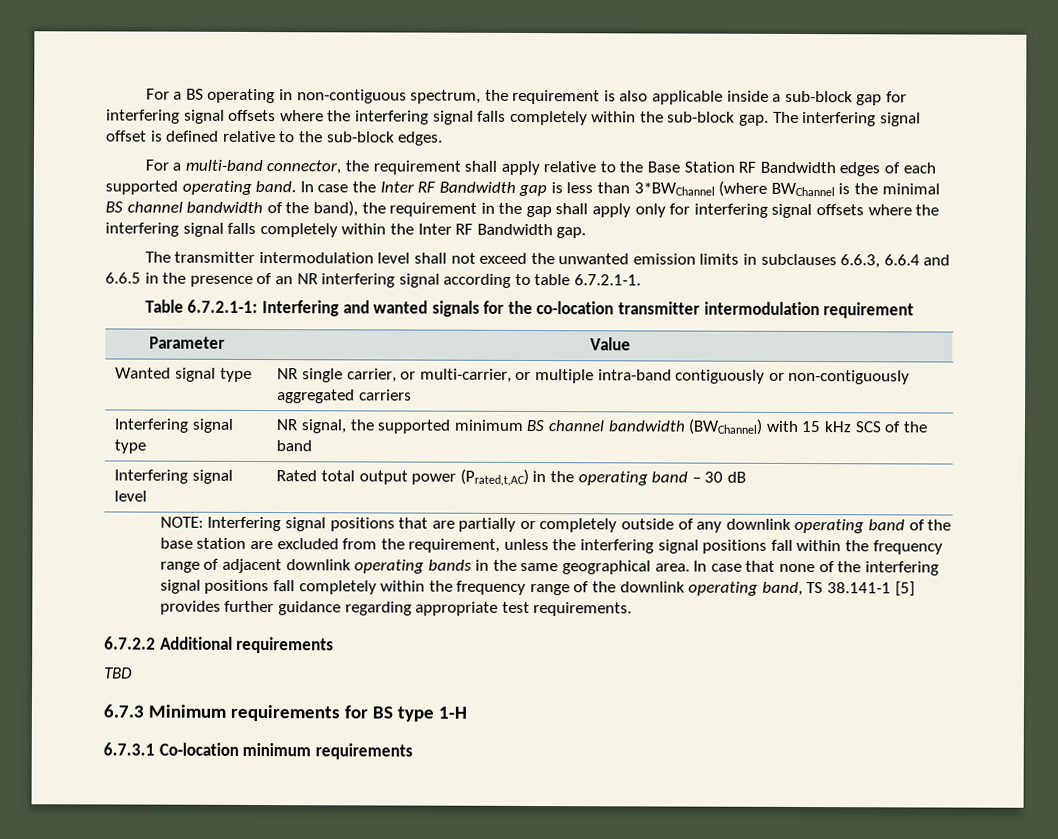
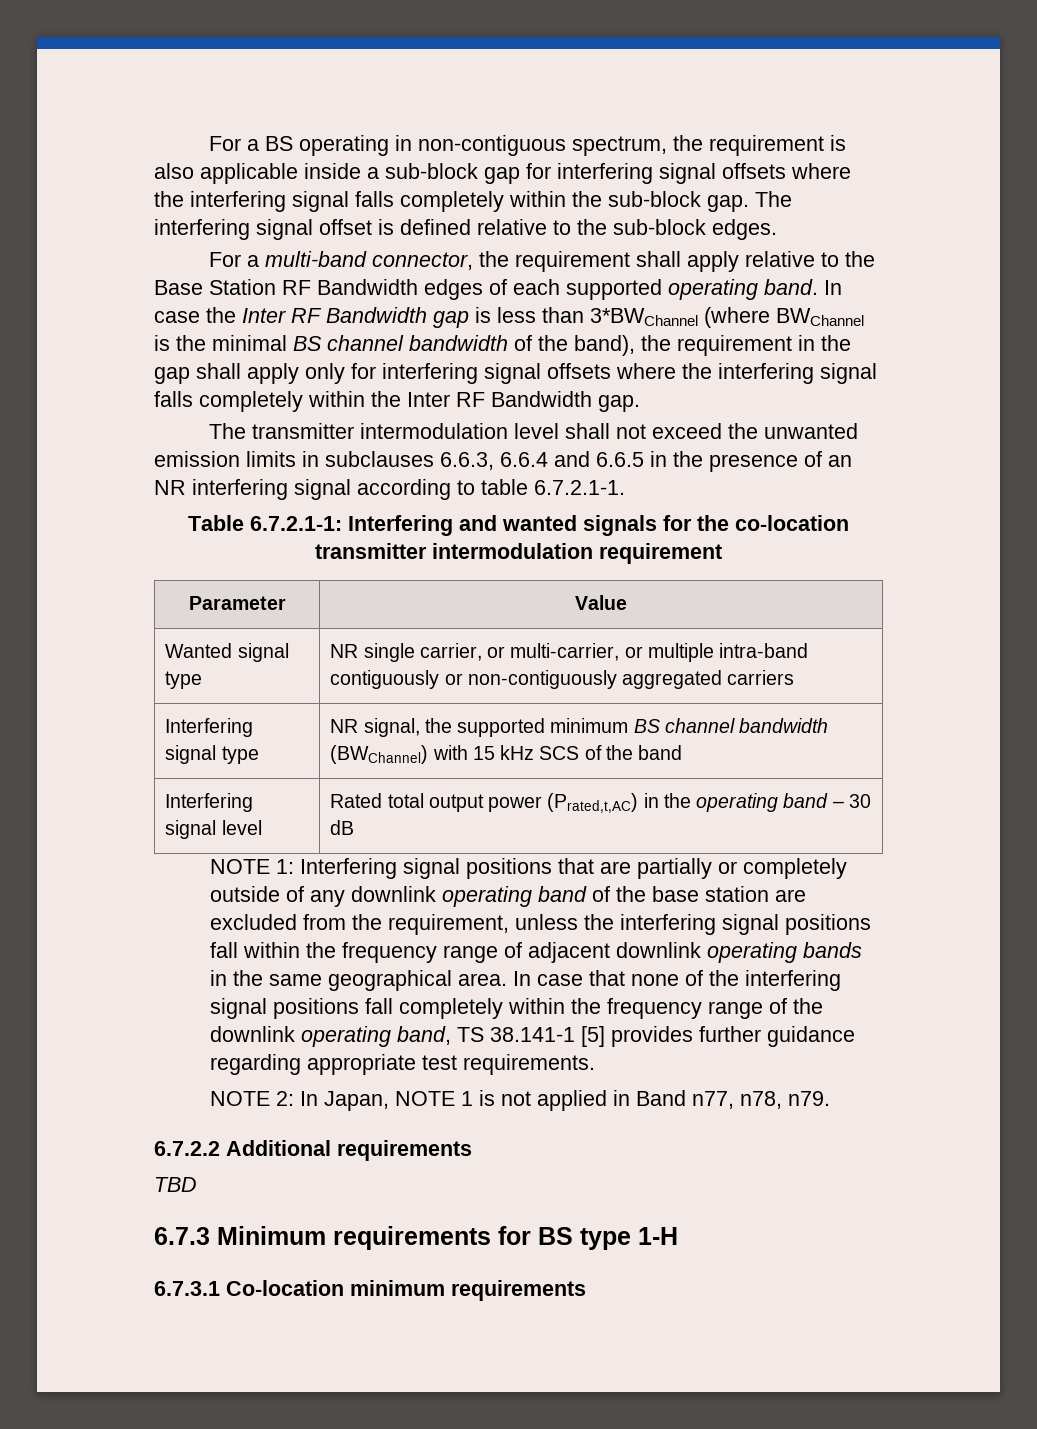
- NOTE: Interfering signal positions that are partially or completely outside of any downlink operating band of the base station are excluded from the requirement, unless the interfering signal positions fall within the frequency range of adjacent downlink operating bands in the same geographical area.
+ NOTE 1: Interfering signal positions that are partially or completely outside of any downlink operating band of the base station are excluded from the requirement, unless the interfering signal positions fall within the frequency range of adjacent downlink operating bands in the same geographical area.
+ NOTE 2: In Japan, NOTE 1 is not applied in Band n77, n78, n79.

